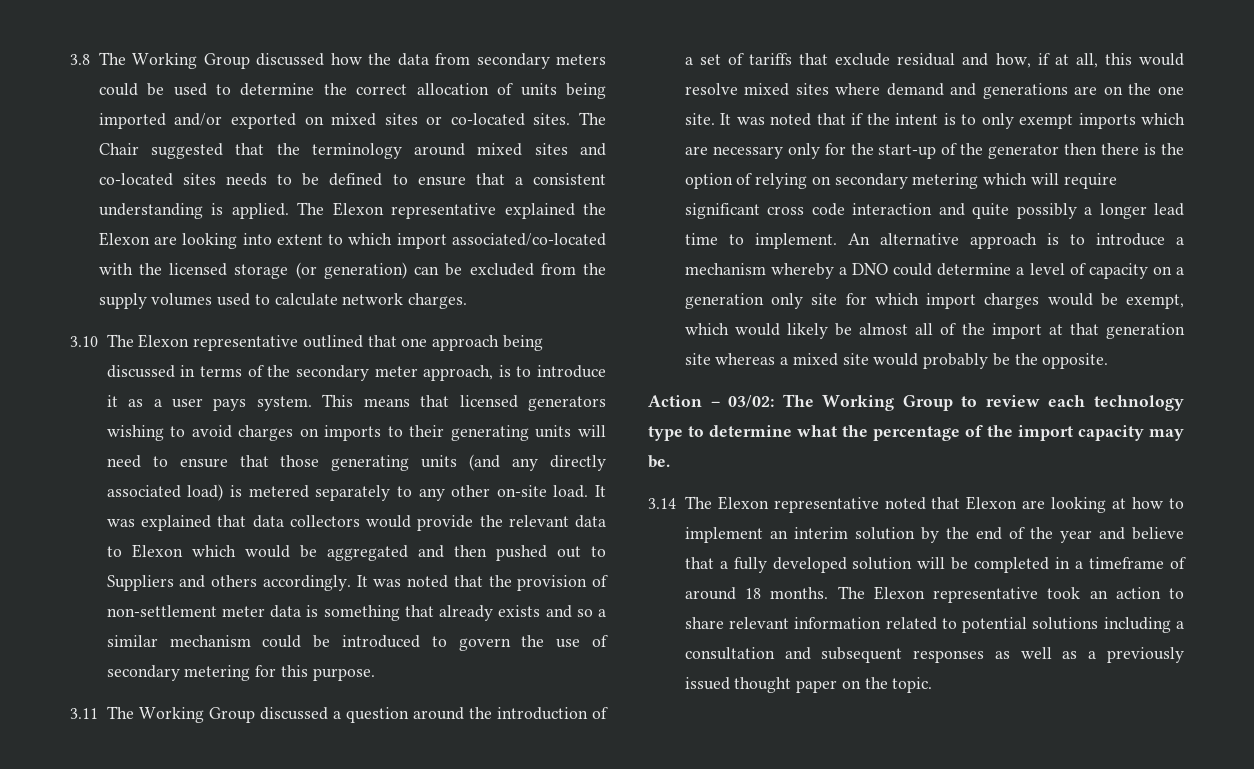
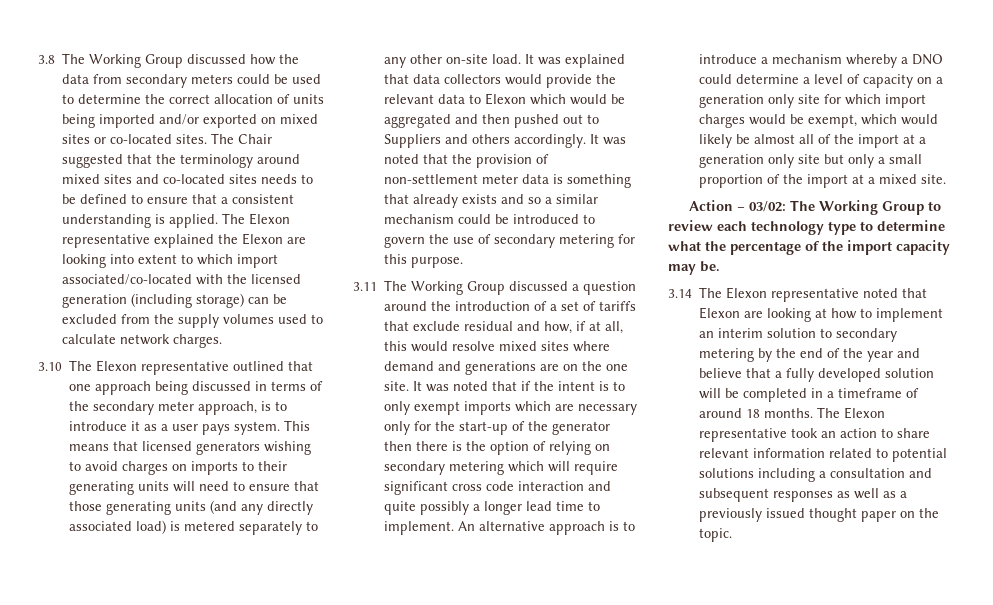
- The Elexon representative explained the Elexon are looking into extent to which import associated/co-located with the licensed storage (or generation) can be excluded from the supply volumes used to calculate network charges.
+ The Elexon representative explained the Elexon are looking into extent to which import associated/co-located with the licensed generation (including storage) can be excluded from the supply volumes used to calculate network charges.
- An alternative approach is to introduce a mechanism whereby a DNO could determine a level of capacity on a generation only site for which import charges would be exempt, which would likely be almost all of the import at that generation site whereas a mixed site would probably be the opposite.
+ An alternative approach is to introduce a mechanism whereby a DNO could determine a level of capacity on a generation only site for which import charges would be exempt, which would likely be almost all of the import at a generation only site but only a small proportion of the import at a mixed site.
- 3.14 The Elexon representative noted that Elexon are looking at how to implement an interim solution by the end of the year and believe that a fully developed solution will be completed in a timeframe of around 18 months.
+ 3.14 The Elexon representative noted that Elexon are looking at how to implement an interim solution to secondary metering by the end of the year and believe that a fully developed solution will be completed in a timeframe of around 18 months.

